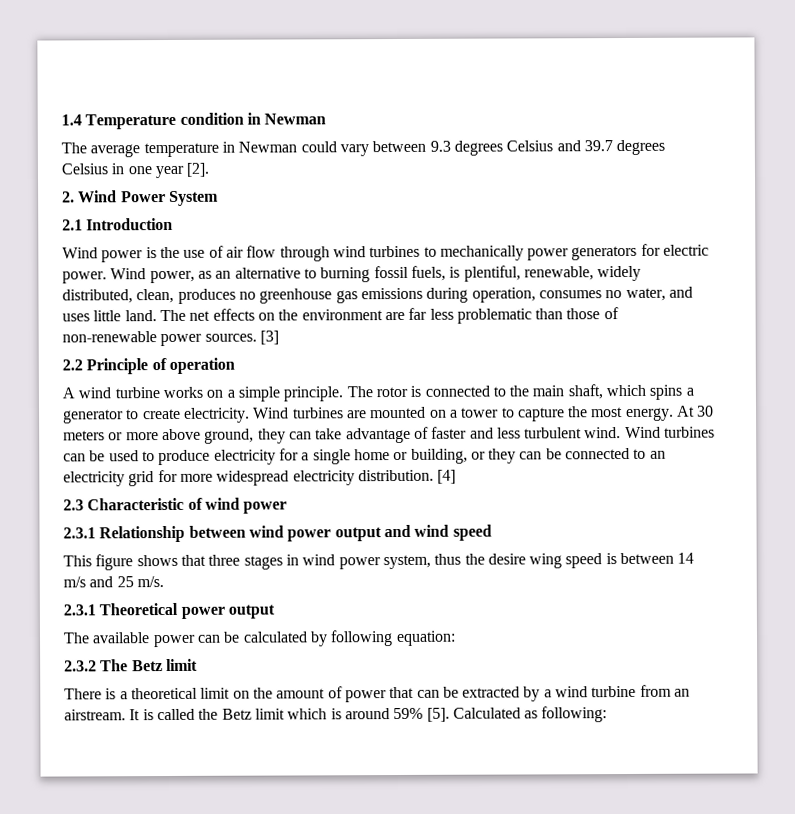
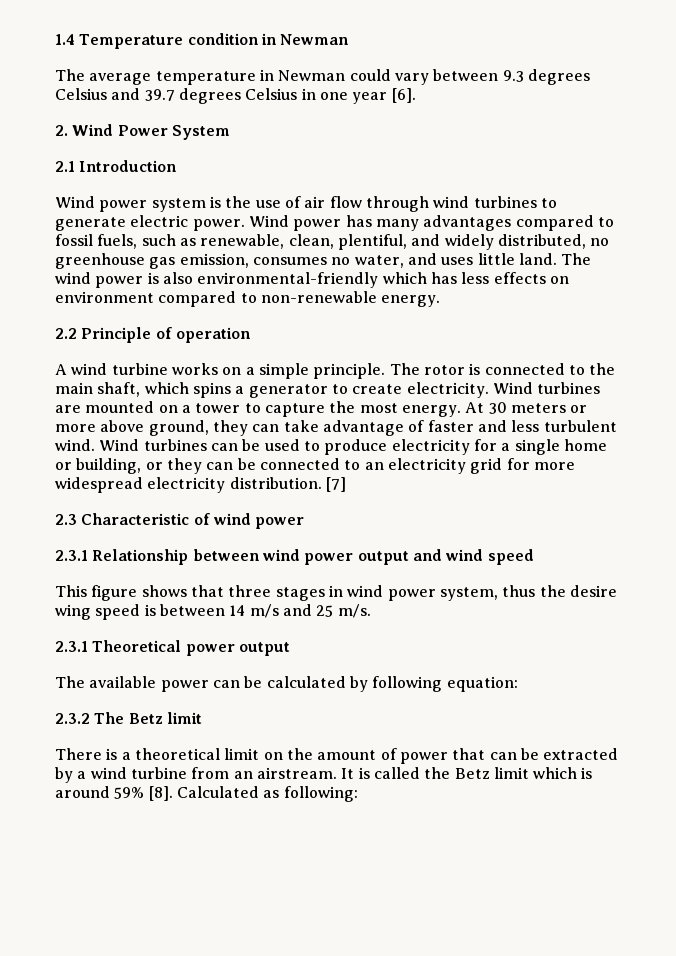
- The average temperature in Newman could vary between 9.3 degrees Celsius and 39.7 degrees Celsius in one year [2].
+ The average temperature in Newman could vary between 9.3 degrees Celsius and 39.7 degrees Celsius in one year [6].
- Wind power is the use of air flow through wind turbines to mechanically power generators for electric power. Wind power, as an alternative to burning fossil fuels, is plentiful, renewable, widely distributed, clean, produces no greenhouse gas emissions during operation, consumes no water, and uses little land.
+ Wind power system is the use of air flow through wind turbines to generate electric power. Wind power has many advantages compared to fossil fuels, such as renewable, clean, plentiful, and widely distributed, no greenhouse gas emission, consumes no water, and uses little land.
- The net effects on the environment are far less problematic than those of non-renewable power sources. [3]
+ The wind power is also environmental-friendly which has less effects on environment compared to non-renewable energy.
- [4]
+ [7]
- It is called the Betz limit which is around 59% [5].
+ It is called the Betz limit which is around 59% [8].

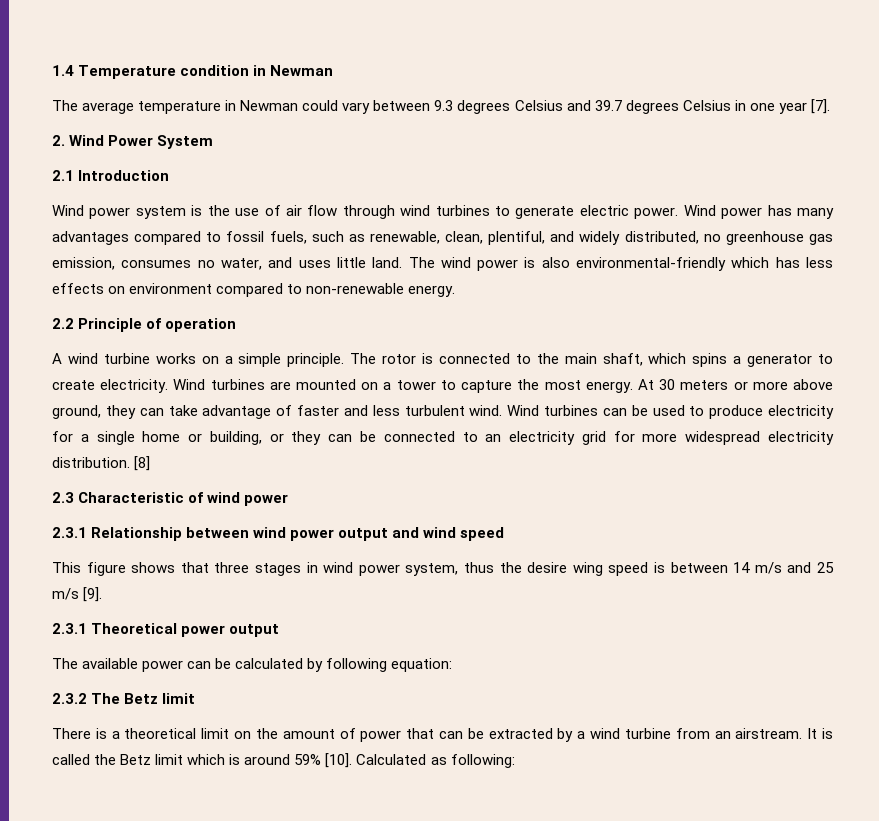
- The average temperature in Newman could vary between 9.3 degrees Celsius and 39.7 degrees Celsius in one year [6].
+ The average temperature in Newman could vary between 9.3 degrees Celsius and 39.7 degrees Celsius in one year [7].
- [7]
+ [8]
- This figure shows that three stages in wind power system, thus the desire wing speed is between 14 m/s and 25 m/s.
+ This figure shows that three stages in wind power system, thus the desire wing speed is between 14 m/s and 25 m/s [9].
- It is called the Betz limit which is around 59% [8].
+ It is called the Betz limit which is around 59% [10].

